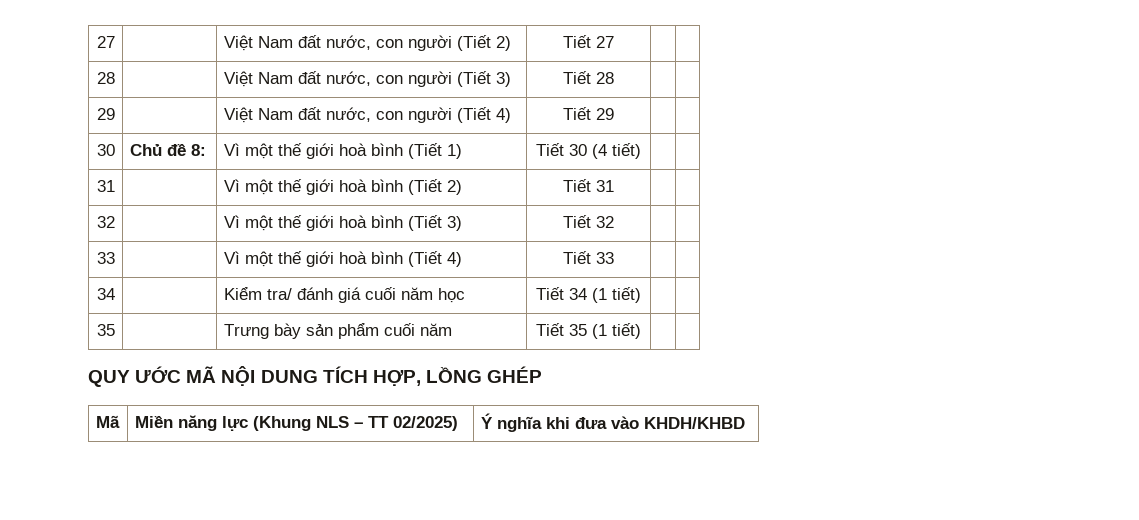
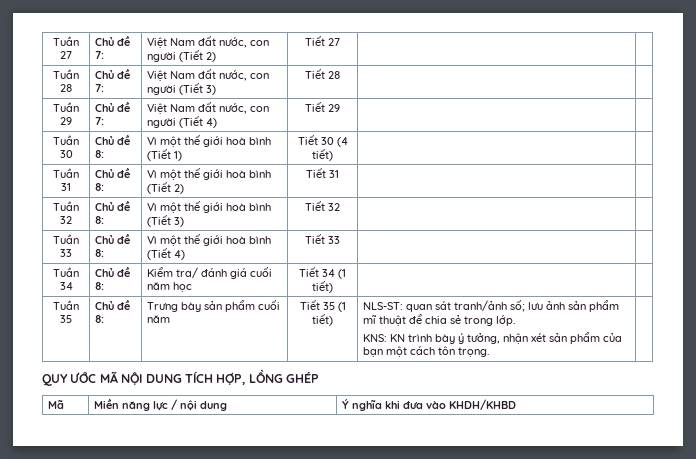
- 27 | | Việt Nam đất nước, con người (Tiết 2) | Tiết 27 | |
+ Tuần 27 | Chủ đề 7: | Việt Nam đất nước, con người (Tiết 2) | Tiết 27 | |
- 28 | | Việt Nam đất nước, con người (Tiết 3) | Tiết 28 | |
+ Tuần 28 | Chủ đề 7: | Việt Nam đất nước, con người (Tiết 3) | Tiết 28 | |
- 29 | | Việt Nam đất nước, con người (Tiết 4) | Tiết 29 | |
+ Tuần 29 | Chủ đề 7: | Việt Nam đất nước, con người (Tiết 4) | Tiết 29 | |
- 30 | Chủ đề 8: | Vì một thế giới hoà bình (Tiết 1) | Tiết 30 (4 tiết) | |
+ Tuần 30 | Chủ đề 8: | Vì một thế giới hoà bình (Tiết 1) | Tiết 30 (4 tiết) | |
- 31 | | Vì một thế giới hoà bình (Tiết 2) | Tiết 31 | |
+ Tuần 31 | Chủ đề 8: | Vì một thế giới hoà bình (Tiết 2) | Tiết 31 | |
- 32 | | Vì một thế giới hoà bình (Tiết 3) | Tiết 32 | |
+ Tuần 32 | Chủ đề 8: | Vì một thế giới hoà bình (Tiết 3) | Tiết 32 | |
- 33 | | Vì một thế giới hoà bình (Tiết 4) | Tiết 33 | |
+ Tuần 33 | Chủ đề 8: | Vì một thế giới hoà bình (Tiết 4) | Tiết 33 | |
- 34 | | Kiểm tra/ đánh giá cuối năm học | Tiết 34 (1 tiết) | |
- 35
+ Tuần 34 | Chủ đề 8: | Kiểm tra/ đánh giá cuối năm học | Tiết 34 (1 tiết) | |
+ Tuần 35 | Chủ đề 8:
+ NLS-ST: quan sát tranh/ảnh số; lưu ảnh sản phẩm mĩ thuật để chia sẻ trong lớp.
+ KNS: KN trình bày ý tưởng, nhận xét sản phẩm của bạn một cách tôn trọng.
- Mã | Miền năng lực (Khung NLS – TT 02/2025) | Ý nghĩa khi đưa vào KHDH/KHBD
+ Mã | Miền năng lực / nội dung | Ý nghĩa khi đưa vào KHDH/KHBD

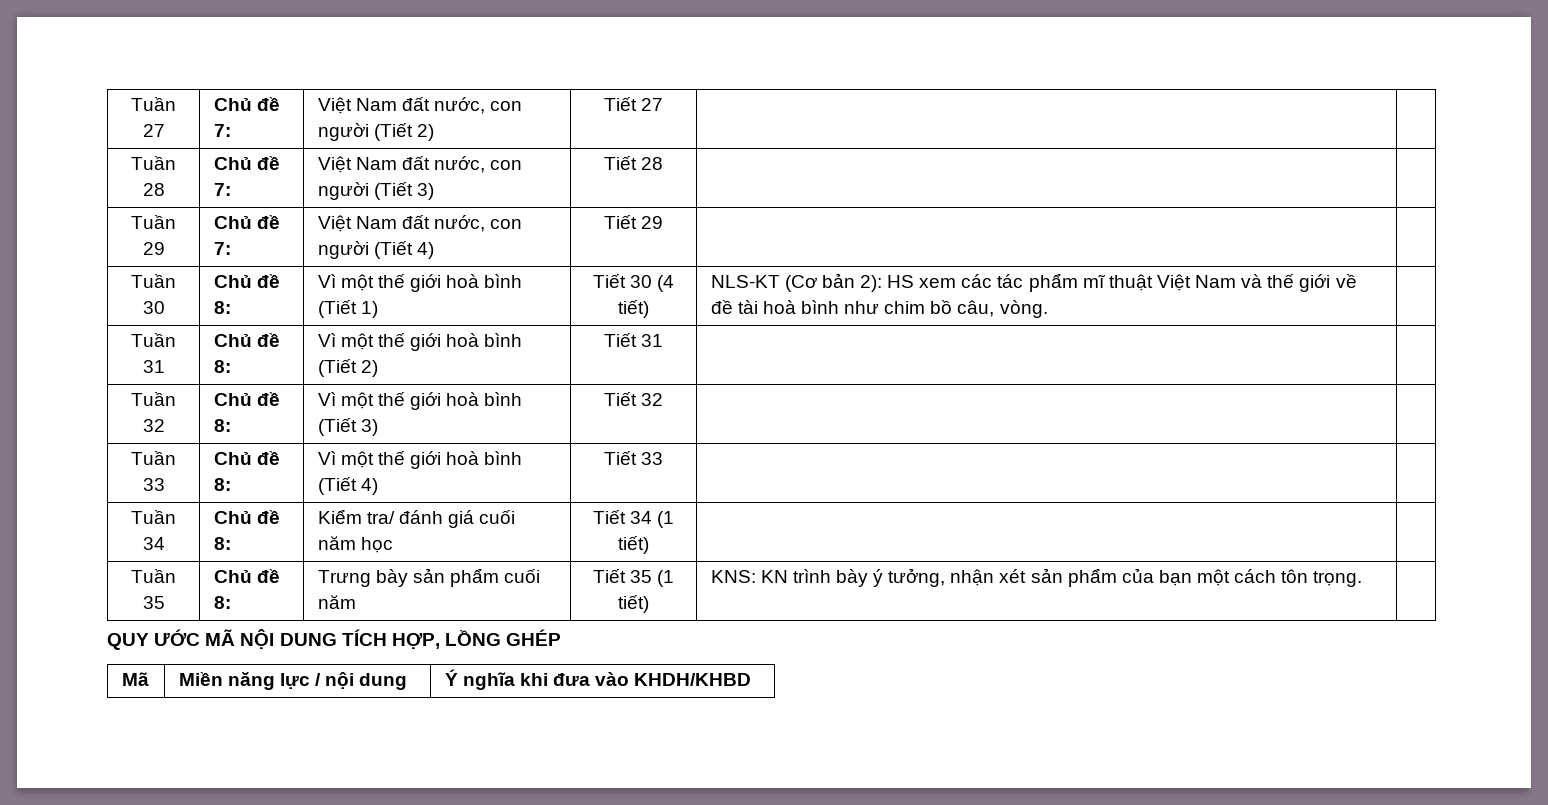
+ NLS-KT (Cơ bản 2): HS xem các tác phẩm mĩ thuật Việt Nam và thế giới về đề tài hoà bình như chim bồ câu, vòng.
- NLS-ST: quan sát tranh/ảnh số; lưu ảnh sản phẩm mĩ thuật để chia sẻ trong lớp.

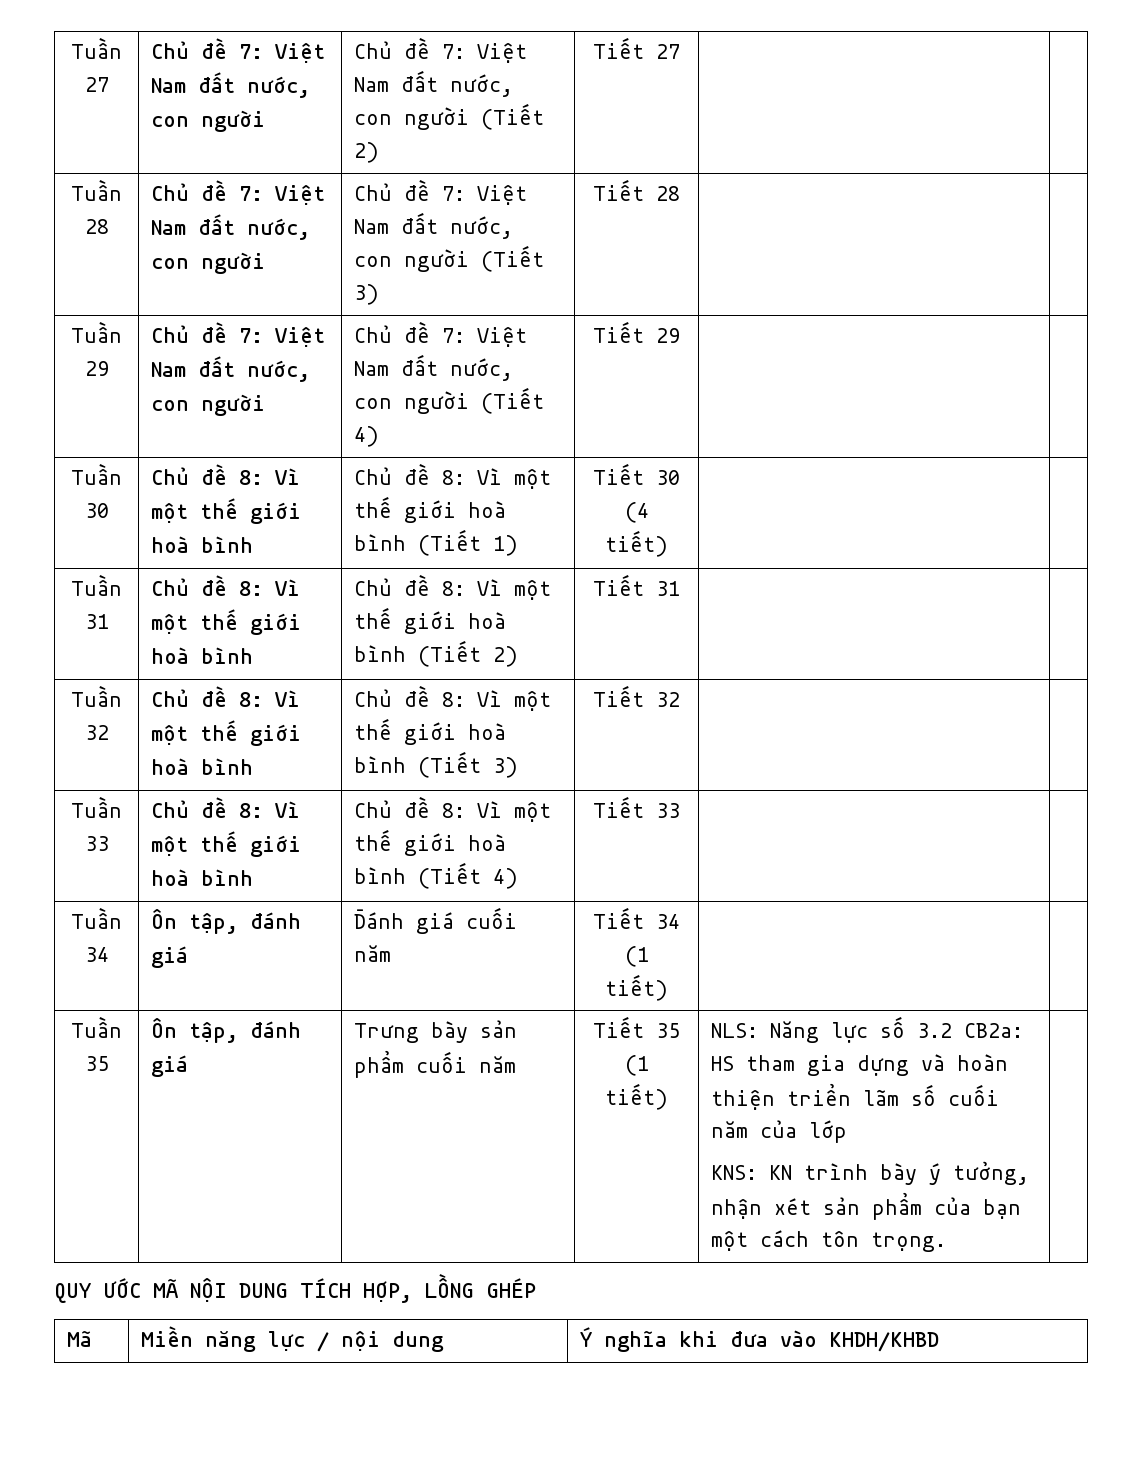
- Tuần 27 | Chủ đề 7: | Việt Nam đất nước, con người (Tiết 2) | Tiết 27 | |
+ Tuần 27 | Chủ đề 7: Việt Nam đất nước, con người | Chủ đề 7: Việt Nam đất nước, con người (Tiết 2) | Tiết 27 | |
- Tuần 28 | Chủ đề 7: | Việt Nam đất nước, con người (Tiết 3) | Tiết 28 | |
+ Tuần 28 | Chủ đề 7: Việt Nam đất nước, con người | Chủ đề 7: Việt Nam đất nước, con người (Tiết 3) | Tiết 28 | |
- Tuần 29 | Chủ đề 7: | Việt Nam đất nước, con người (Tiết 4) | Tiết 29 | |
+ Tuần 29 | Chủ đề 7: Việt Nam đất nước, con người | Chủ đề 7: Việt Nam đất nước, con người (Tiết 4) | Tiết 29 | |
- Chủ đề 8: | Vì một thế giới hoà bình (Tiết 1)
+ Chủ đề 8: Vì một thế giới hoà bình | Chủ đề 8: Vì một thế giới hoà bình (Tiết 1)
- NLS-KT (Cơ bản 2): HS xem các tác phẩm mĩ thuật Việt Nam và thế giới về đề tài hoà bình như chim bồ câu, vòng.
- Tuần 31 | Chủ đề 8: | Vì một thế giới hoà bình (Tiết 2) | Tiết 31 | |
+ Tuần 31 | Chủ đề 8: Vì một thế giới hoà bình | Chủ đề 8: Vì một thế giới hoà bình (Tiết 2) | Tiết 31 | |
- Tuần 32 | Chủ đề 8: | Vì một thế giới hoà bình (Tiết 3) | Tiết 32 | |
+ Tuần 32 | Chủ đề 8: Vì một thế giới hoà bình | Chủ đề 8: Vì một thế giới hoà bình (Tiết 3) | Tiết 32 | |
- Tuần 33 | Chủ đề 8: | Vì một thế giới hoà bình (Tiết 4) | Tiết 33 | |
+ Tuần 33 | Chủ đề 8: Vì một thế giới hoà bình | Chủ đề 8: Vì một thế giới hoà bình (Tiết 4) | Tiết 33 | |
- Tuần 34 | Chủ đề 8: | Kiểm tra/ đánh giá cuối năm học | Tiết 34 (1 tiết) | |
+ Tuần 34 | Ôn tập, đánh giá | Đánh giá cuối năm | Tiết 34 (1 tiết) | |
- Tuần 35 | Chủ đề 8:
+ Tuần 35 | Ôn tập, đánh giá
+ NLS: Năng lực số 3.2 CB2a: HS tham gia dựng và hoàn thiện triển lãm số cuối năm của lớp

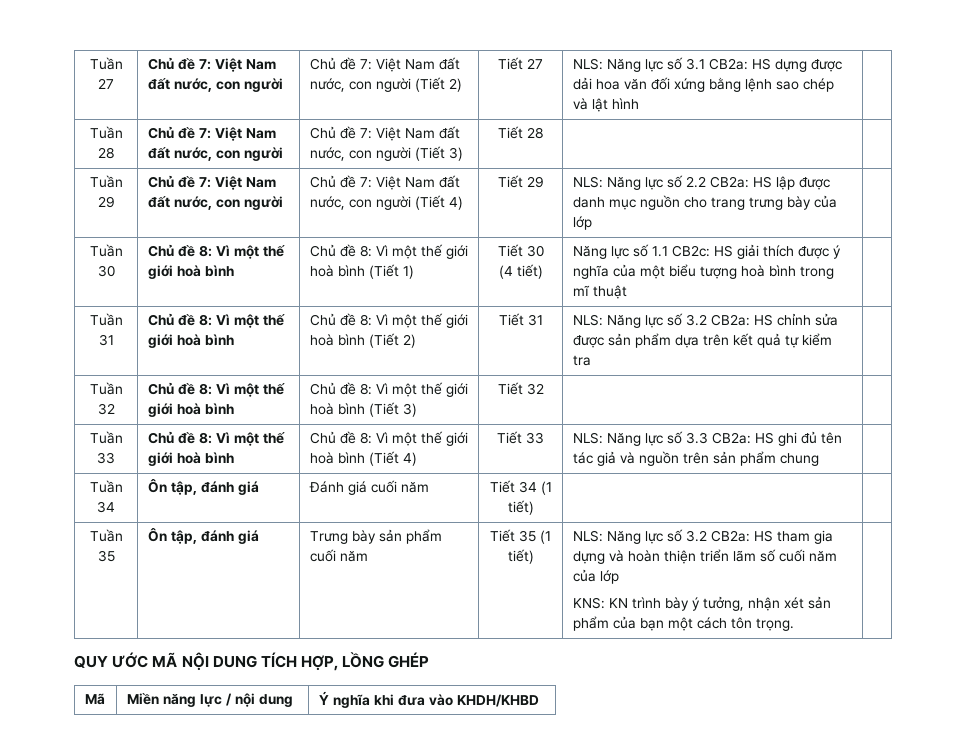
+ NLS: Năng lực số 3.1 CB2a: HS dựng được dải hoa văn đối xứng bằng lệnh sao chép và lật hình
+ NLS: Năng lực số 2.2 CB2a: HS lập được danh mục nguồn cho trang trưng bày của lớp
+ Năng lực số 1.1 CB2c: HS giải thích được ý nghĩa của một biểu tượng hoà bình trong mĩ thuật
+ NLS: Năng lực số 3.2 CB2a: HS chỉnh sửa được sản phẩm dựa trên kết quả tự kiểm tra
+ NLS: Năng lực số 3.3 CB2a: HS ghi đủ tên tác giả và nguồn trên sản phẩm chung

